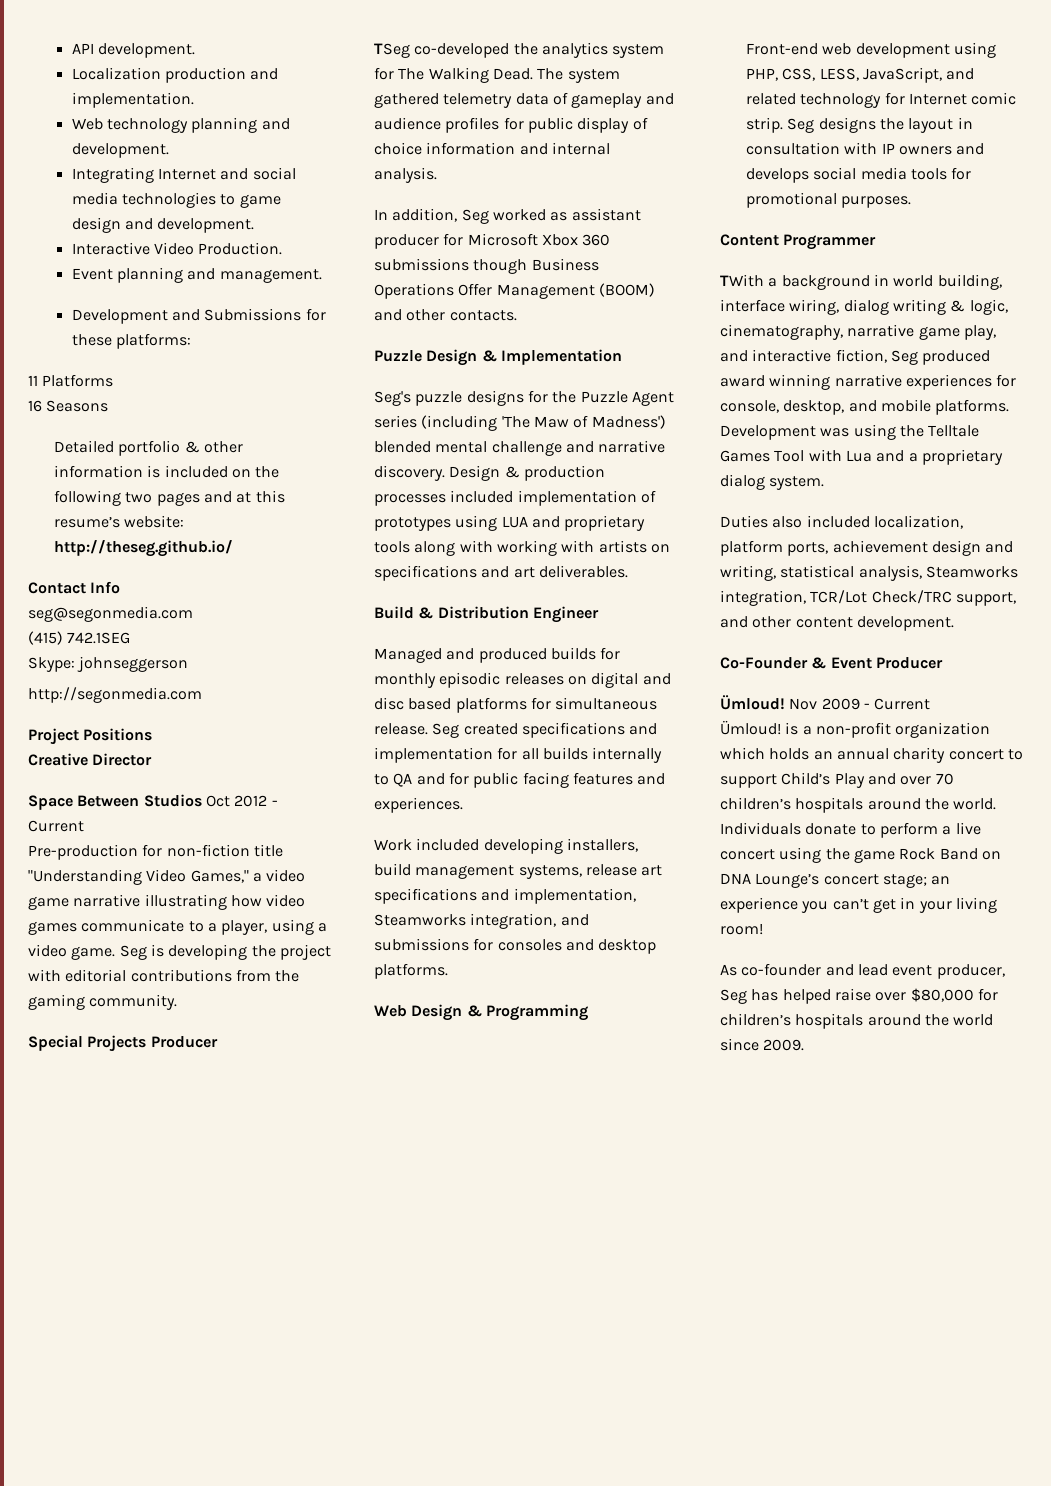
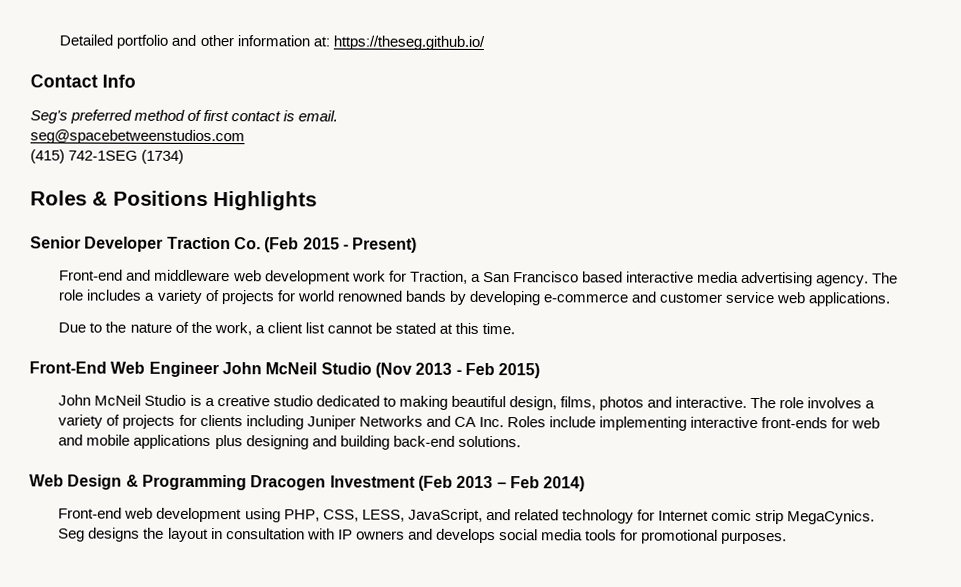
- API development.
- Localization production and implementation.
- Web technology planning and development.
- Integrating Internet and social media technologies to game design and development.
- Interactive Video Production.
- Event planning and management.
- Development and Submissions for these platforms:
- 11 Platforms
- 16 Seasons
- Detailed portfolio & other information is included on the following two pages and at this resume’s website: http://theseg.github.io/
+ Detailed portfolio and other information at: https://theseg.github.io/
  Contact Info
- seg@segonmedia.com
- (415) 742.1SEG
- Skype: johnseggerson
- http://segonmedia.com
- Project Positions
- Creative Director
- Space Between Studios Oct 2012 - Current
- Pre-production for non-fiction title "Understanding Video Games," a video game narrative illustrating how video games communicate to a player, using a video game. Seg is developing the project with editorial contributions from the gaming community.
- Special Projects Producer
- TSeg co-developed the analytics system for The Walking Dead. The system gathered telemetry data of gameplay and audience profiles for public display of choice information and internal analysis.
- In addition, Seg worked as assistant producer for Microsoft Xbox 360 submissions though Business Operations Offer Management (BOOM) and other contacts.
- Puzzle Design & Implementation
- Seg's puzzle designs for the Puzzle Agent series (including 'The Maw of Madness') blended mental challenge and narrative discovery. Design & production processes included implementation of prototypes using LUA and proprietary tools along with working with artists on specifications and art deliverables.
- Build & Distribution Engineer
- Managed and produced builds for monthly episodic releases on digital and disc based platforms for simultaneous release. Seg created specifications and implementation for all builds internally to QA and for public facing features and experiences.
- Work included developing installers, build management systems, release art specifications and implementation, Steamworks integration, and submissions for consoles and desktop platforms.
- Web Design & Programming
+ Seg’s preferred method of first contact is email.
+ seg@spacebetweenstudios.com
+ (415) 742-1SEG (1734)
+ Roles & Positions Highlights
+ Senior Developer Traction Co. (Feb 2015 - Present)
+ Front-end and middleware web development work for Traction, a San Francisco based interactive media advertising agency. The role includes a variety of projects for world renowned bands by developing e-commerce and customer service web applications.
+ Due to the nature of the work, a client list cannot be stated at this time.
+ Front-End Web Engineer John McNeil Studio (Nov 2013 - Feb 2015)
+ John McNeil Studio is a creative studio dedicated to making beautiful design, films, photos and interactive. The role involves a variety of projects for clients including Juniper Networks and CA Inc. Roles include implementing interactive front-ends for web and mobile applications plus designing and building back-end solutions.
+ Web Design & Programming Dracogen Investment (Feb 2013 – Feb 2014)
- Front-end web development using PHP, CSS, LESS, JavaScript, and related technology for Internet comic strip.
+ Front-end web development using PHP, CSS, LESS, JavaScript, and related technology for Internet comic strip MegaCynics.
- Content Programmer
- TWith a background in world building, interface wiring, dialog writing & logic, cinematography, narrative game play, and interactive fiction, Seg produced award winning narrative experiences for console, desktop, and mobile platforms. Development was using the Telltale Games Tool with Lua and a proprietary dialog system.
- Duties also included localization, platform ports, achievement design and writing, statistical analysis, Steamworks integration, TCR/Lot Check/TRC support, and other content development.
- Co-Founder & Event Producer
- Ümloud! Nov 2009 - Current
- Ümloud! is a non-profit organization which holds an annual charity concert to support Child’s Play and over 70 children’s hospitals around the world. Individuals donate to perform a live concert using the game Rock Band on DNA Lounge’s concert stage; an experience you can’t get in your living room!
- As co-founder and lead event producer, Seg has helped raise over $80,000 for children’s hospitals around the world since 2009.

